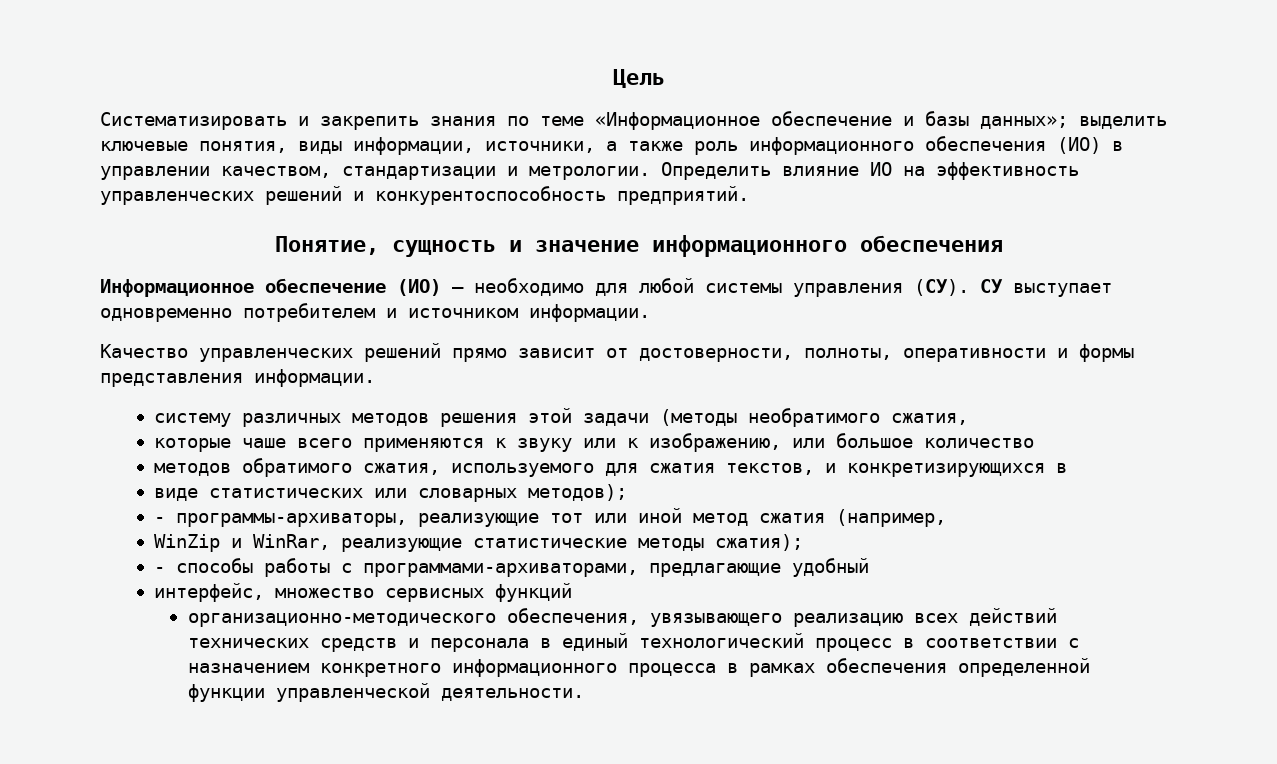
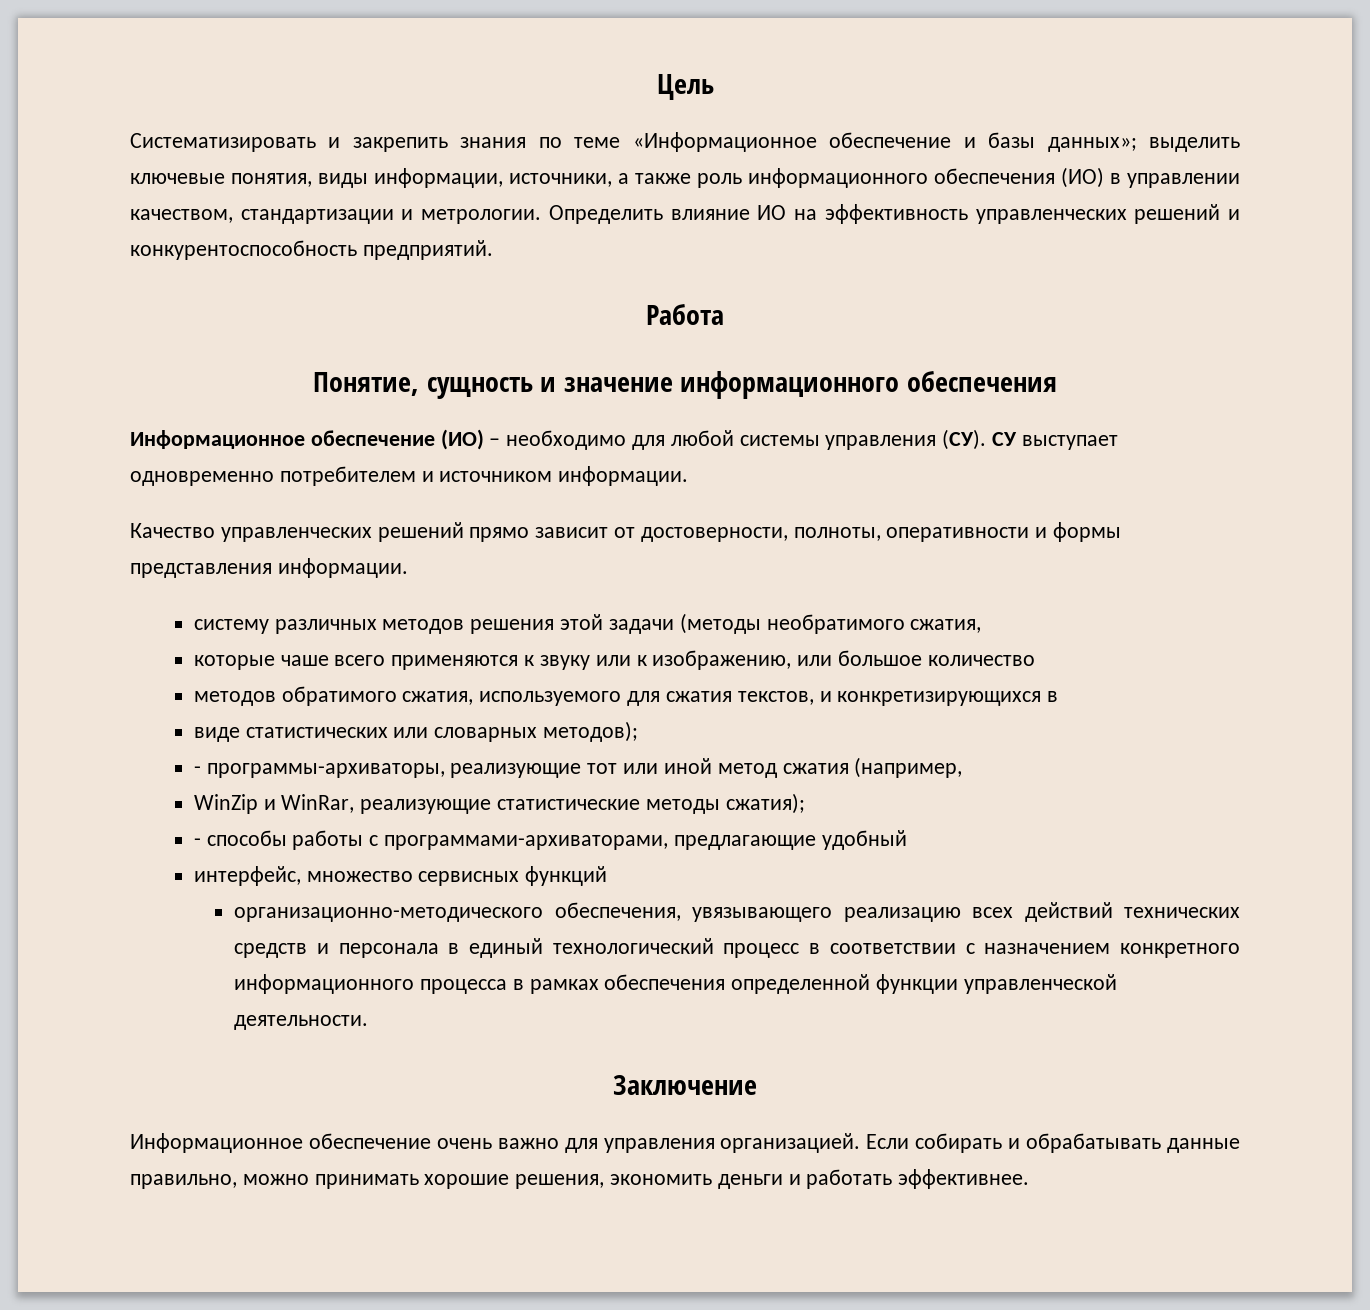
+ Работа
+ Заключение
+ Информационное обеспечение очень важно для управления организацией. Если собирать и обрабатывать данные правильно, можно принимать хорошие решения, экономить деньги и работать эффективнее.

